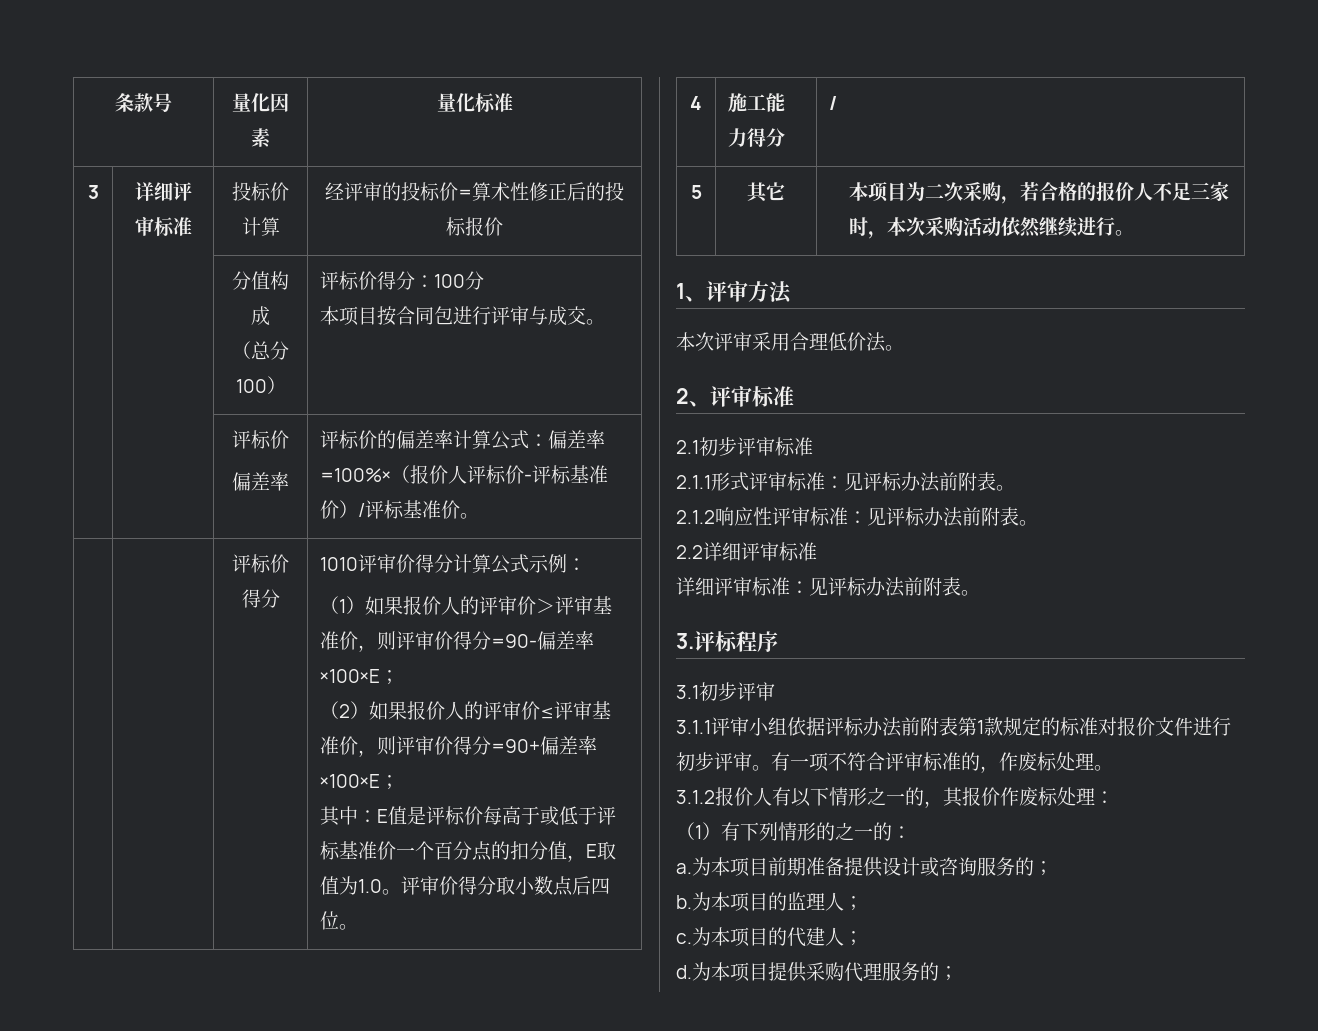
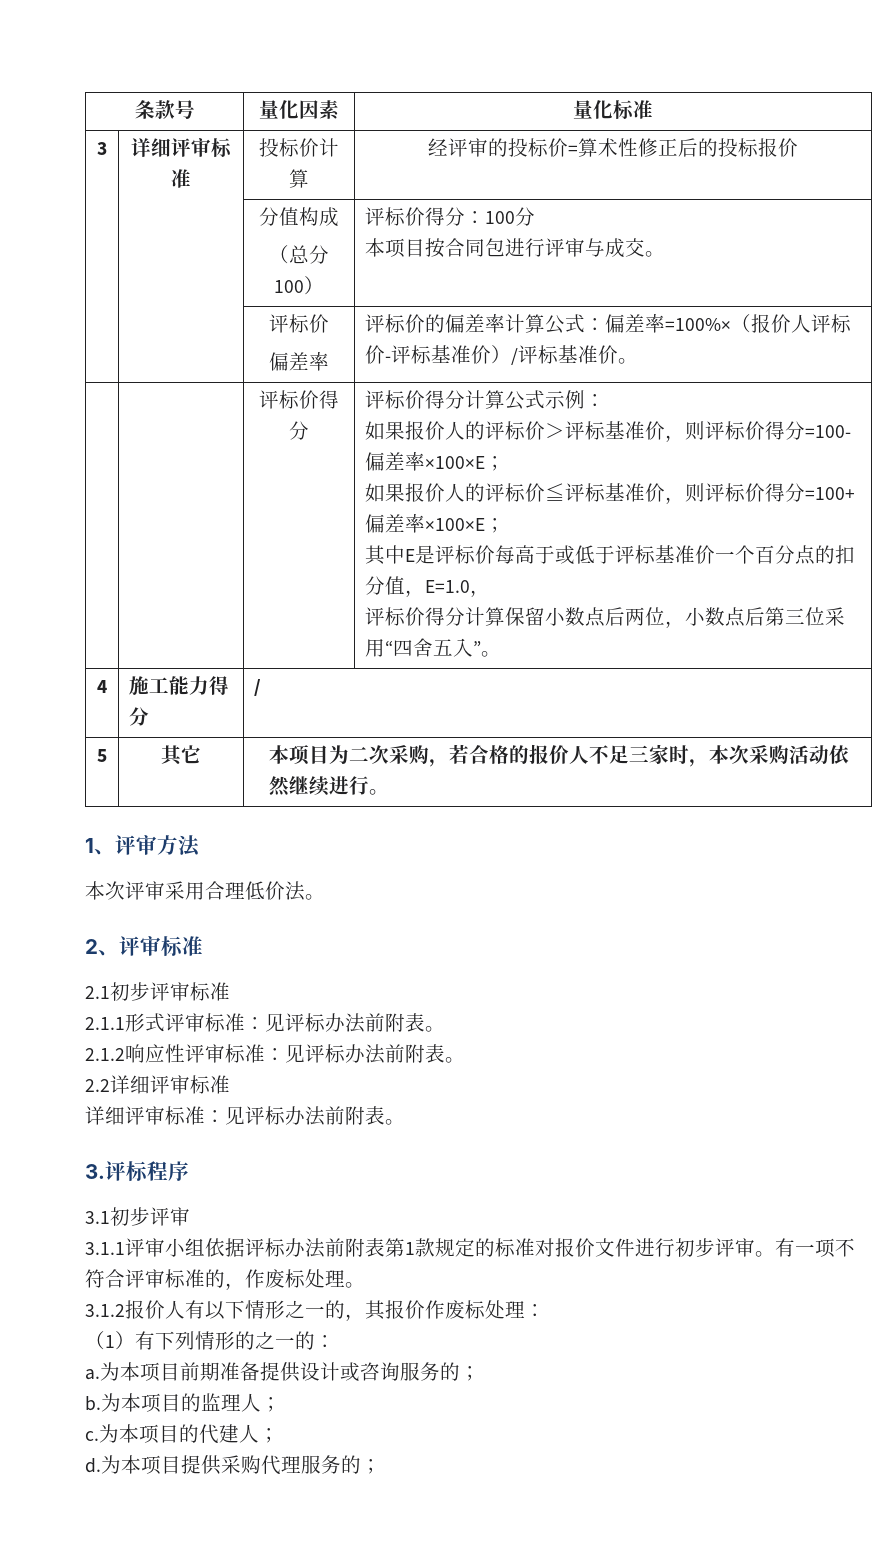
- 1010评审价得分计算公式示例：
+ 评标价得分计算公式示例：
- （1）如果报价人的评审价＞评审基准价，则评审价得分=90-偏差率×100×E；
- （2）如果报价人的评审价≤评审基准价，则评审价得分=90+偏差率×100×E；
+ 如果报价人的评标价＞评标基准价，则评标价得分=100-偏差率×100×E；
+ 如果报价人的评标价≦评标基准价，则评标价得分=100+偏差率×100×E；
- 其中：E值是评标价每高于或低于评标基准价一个百分点的扣分值，E取值为1.0。评审价得分取小数点后四位。
+ 其中E是评标价每高于或低于评标基准价一个百分点的扣分值，E=1.0，
+ 评标价得分计算保留小数点后两位，小数点后第三位采用“四舍五入”。

